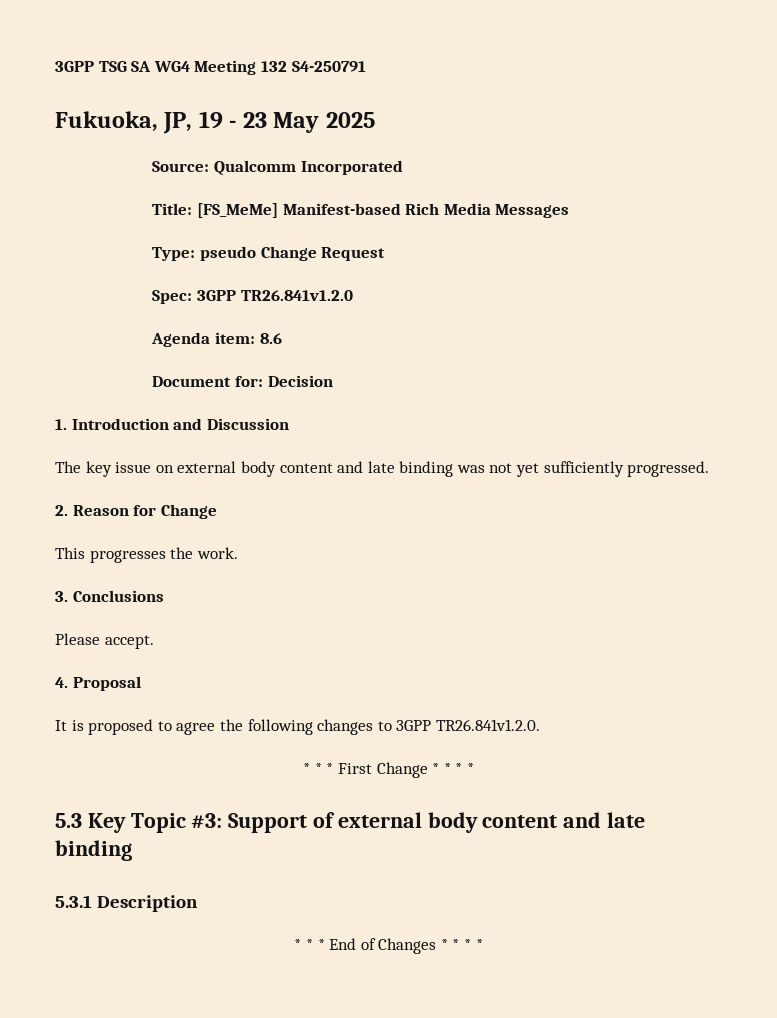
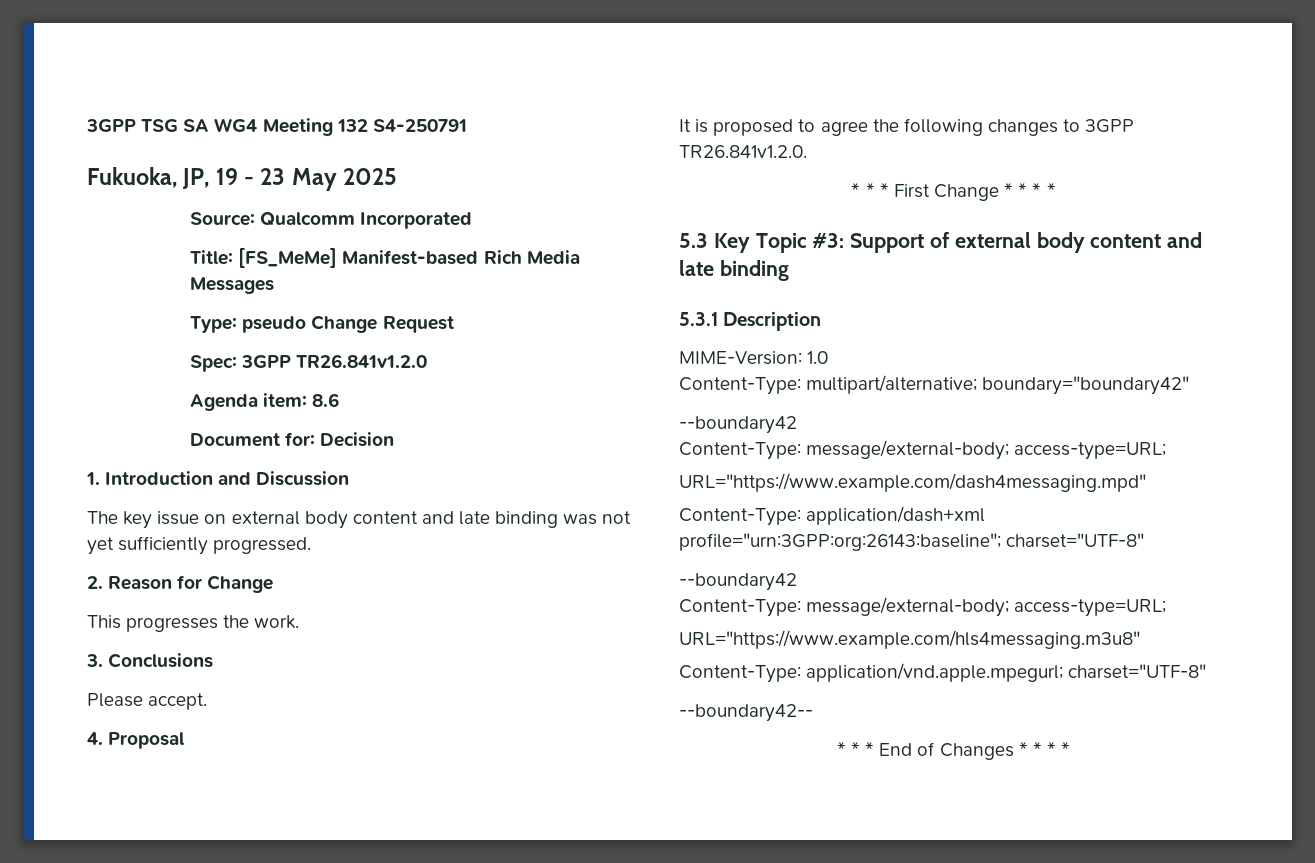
+ MIME-Version: 1.0
+ Content-Type: multipart/alternative; boundary="boundary42"
+ --boundary42
+ Content-Type: message/external-body; access-type=URL;
+ URL="https://www.example.com/dash4messaging.mpd"
+ Content-Type: application/dash+xml profile="urn:3GPP:org:26143:baseline"; charset="UTF-8"
+ --boundary42
+ Content-Type: message/external-body; access-type=URL;
+ URL="https://www.example.com/hls4messaging.m3u8"
+ Content-Type: application/vnd.apple.mpegurl; charset="UTF-8"
+ --boundary42--

